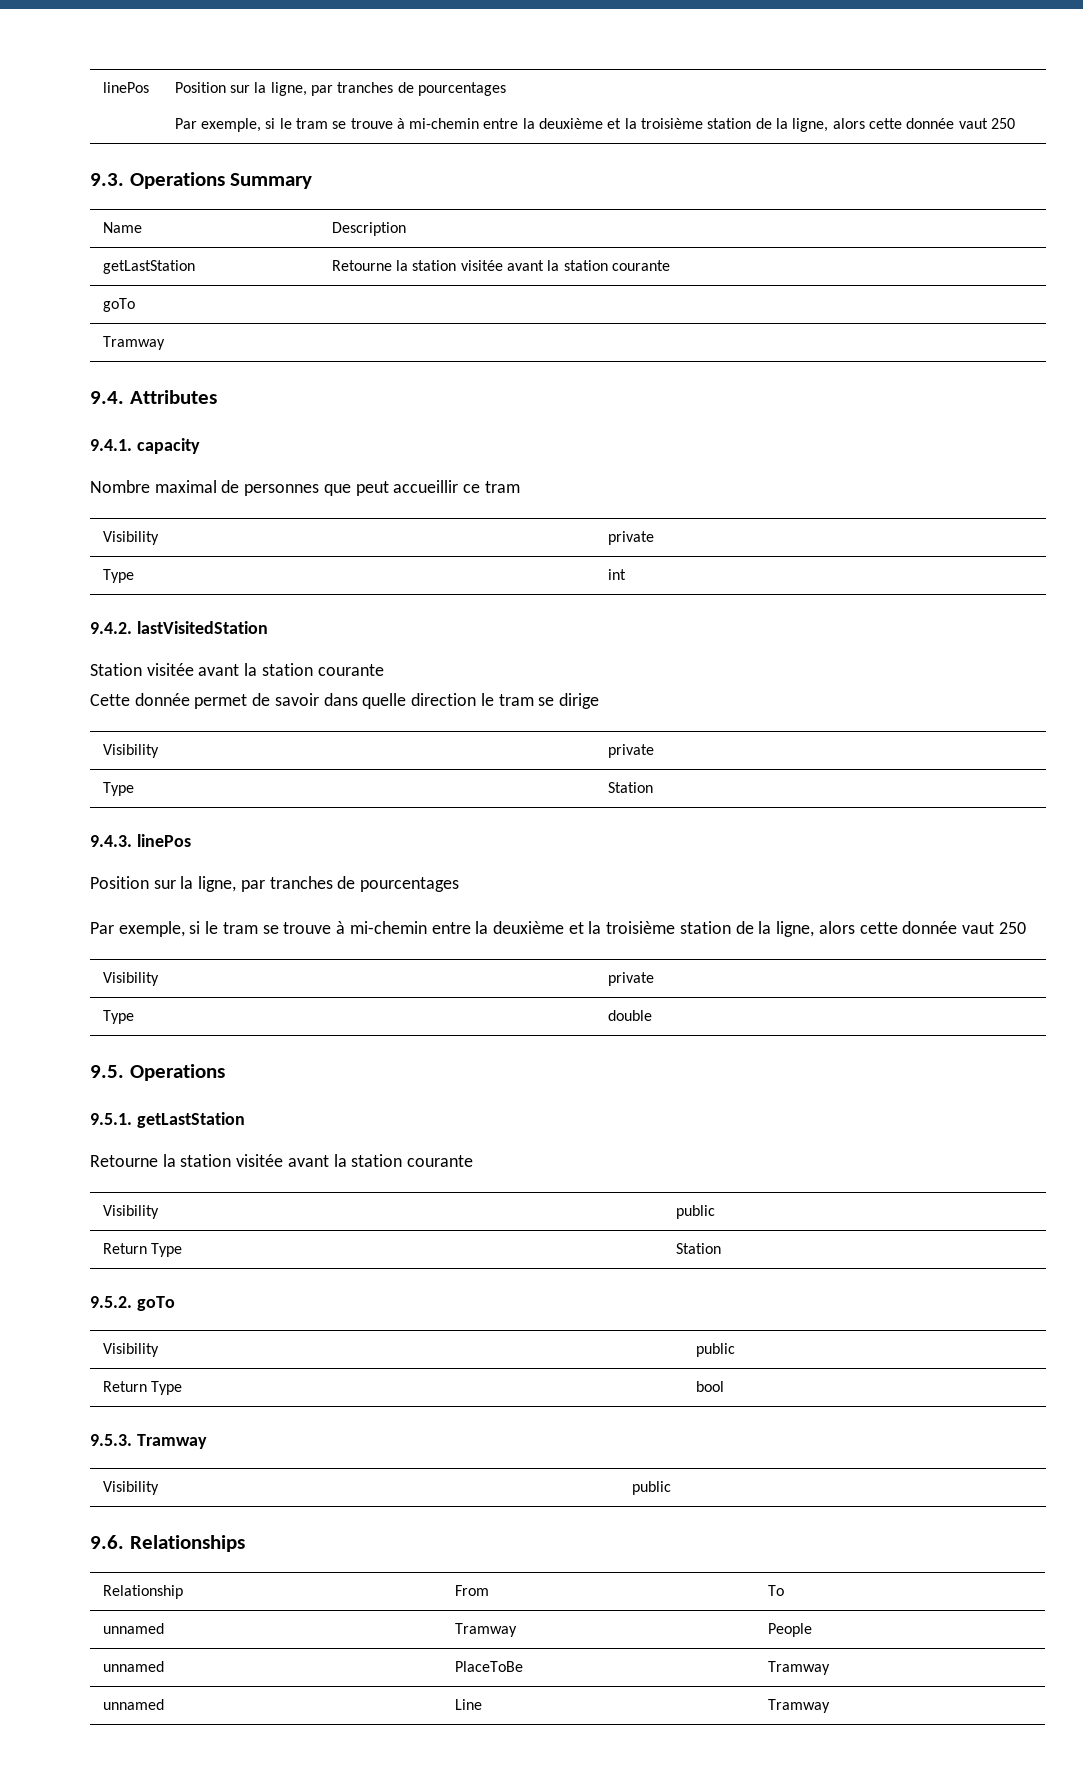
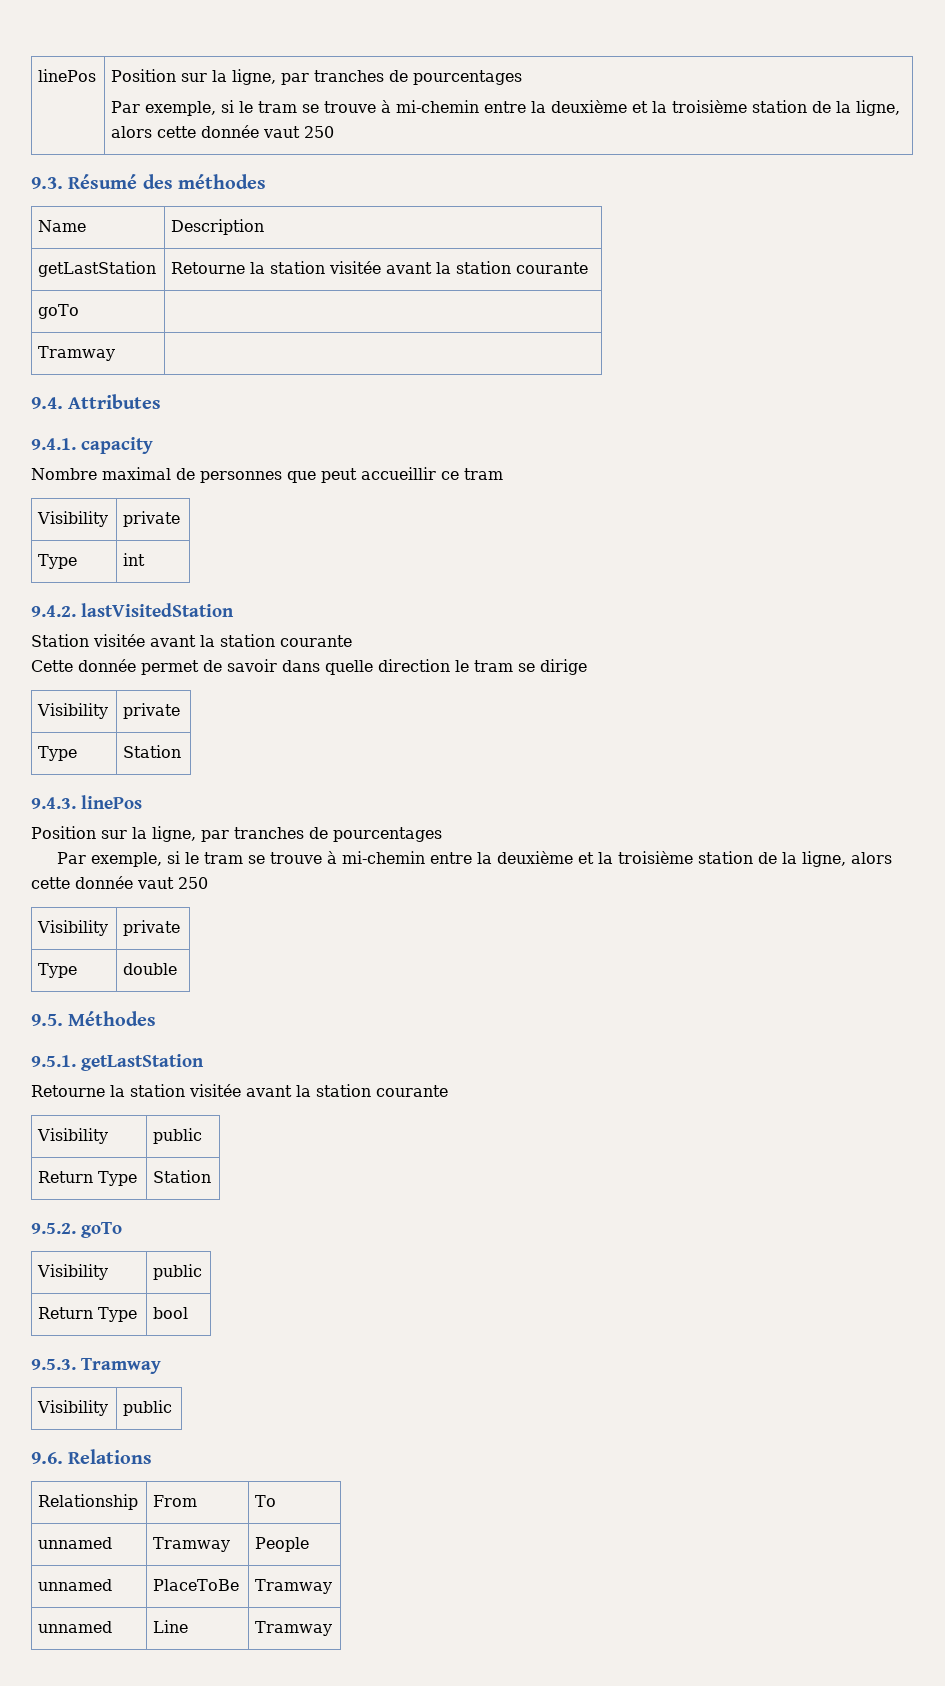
- 9.3. Operations Summary
+ 9.3. Résumé des méthodes
- 9.5. Operations
+ 9.5. Méthodes
- 9.6. Relationships
+ 9.6. Relations

